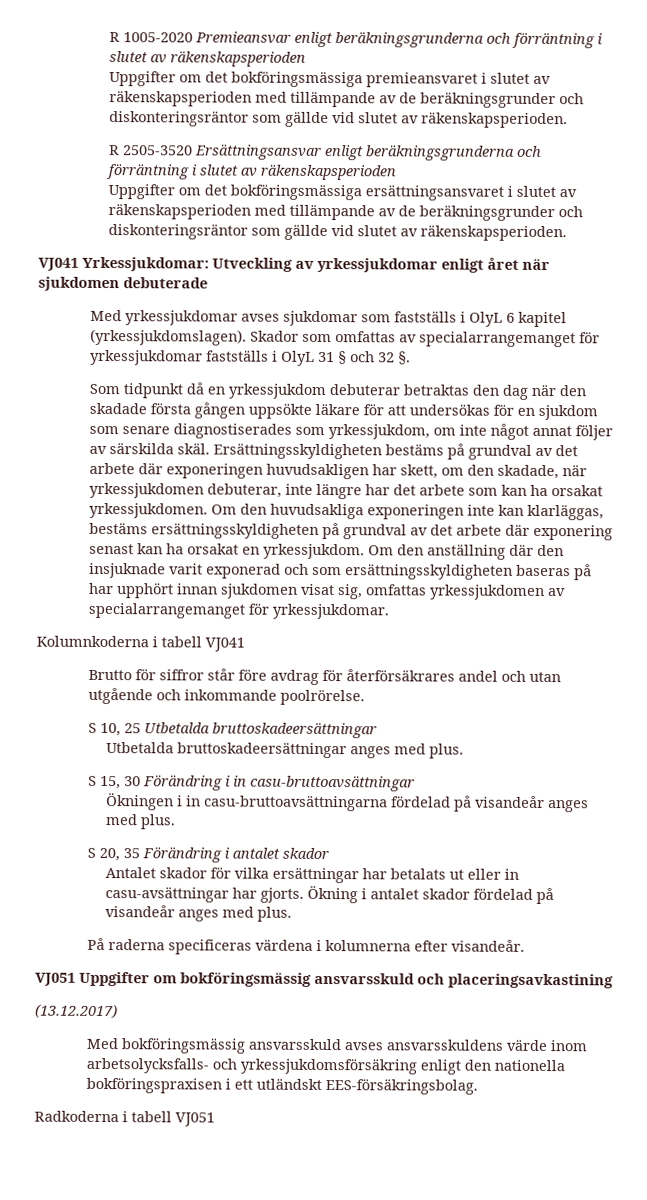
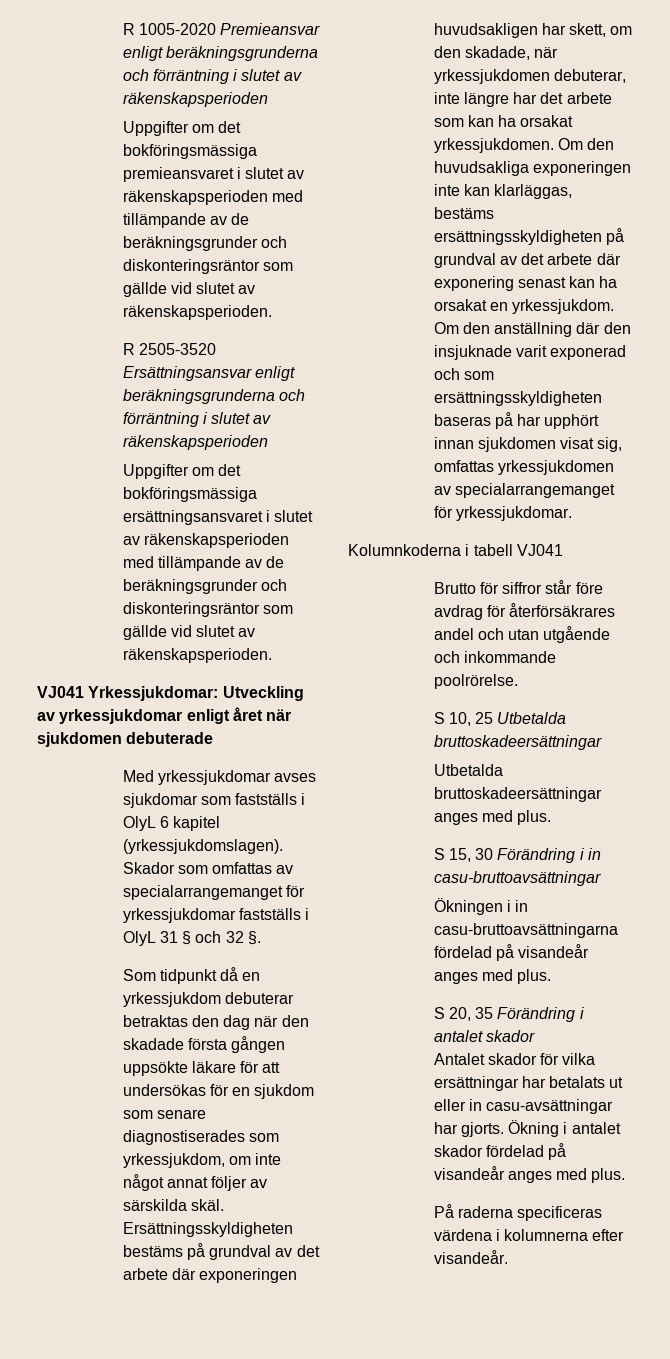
- VJ051 Uppgifter om bokföringsmässig ansvarsskuld och placeringsavkastining
- (13.12.2017)
- Med bokföringsmässig ansvarsskuld avses ansvarsskuldens värde inom arbetsolycksfalls- och yrkessjukdomsförsäkring enligt den nationella bokföringspraxisen i ett utländskt EES-försäkringsbolag.
- Radkoderna i tabell VJ051

